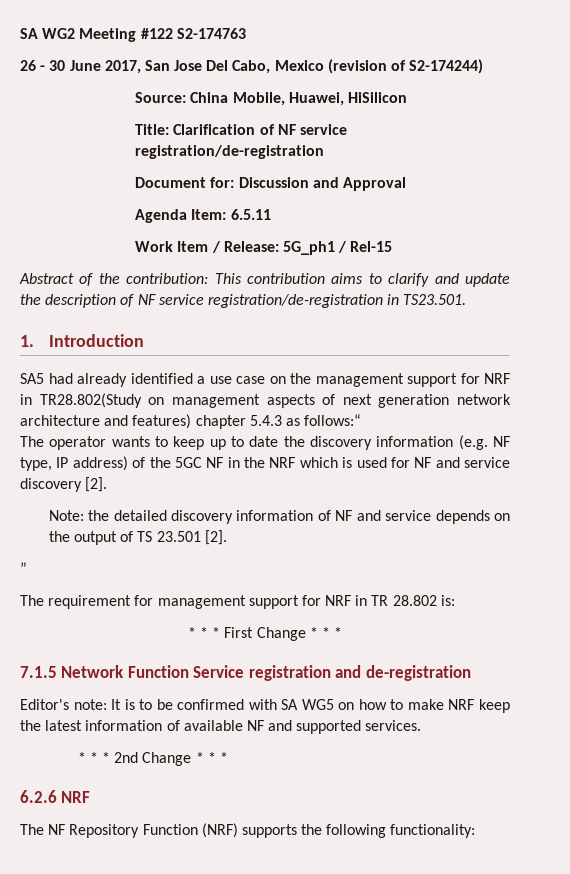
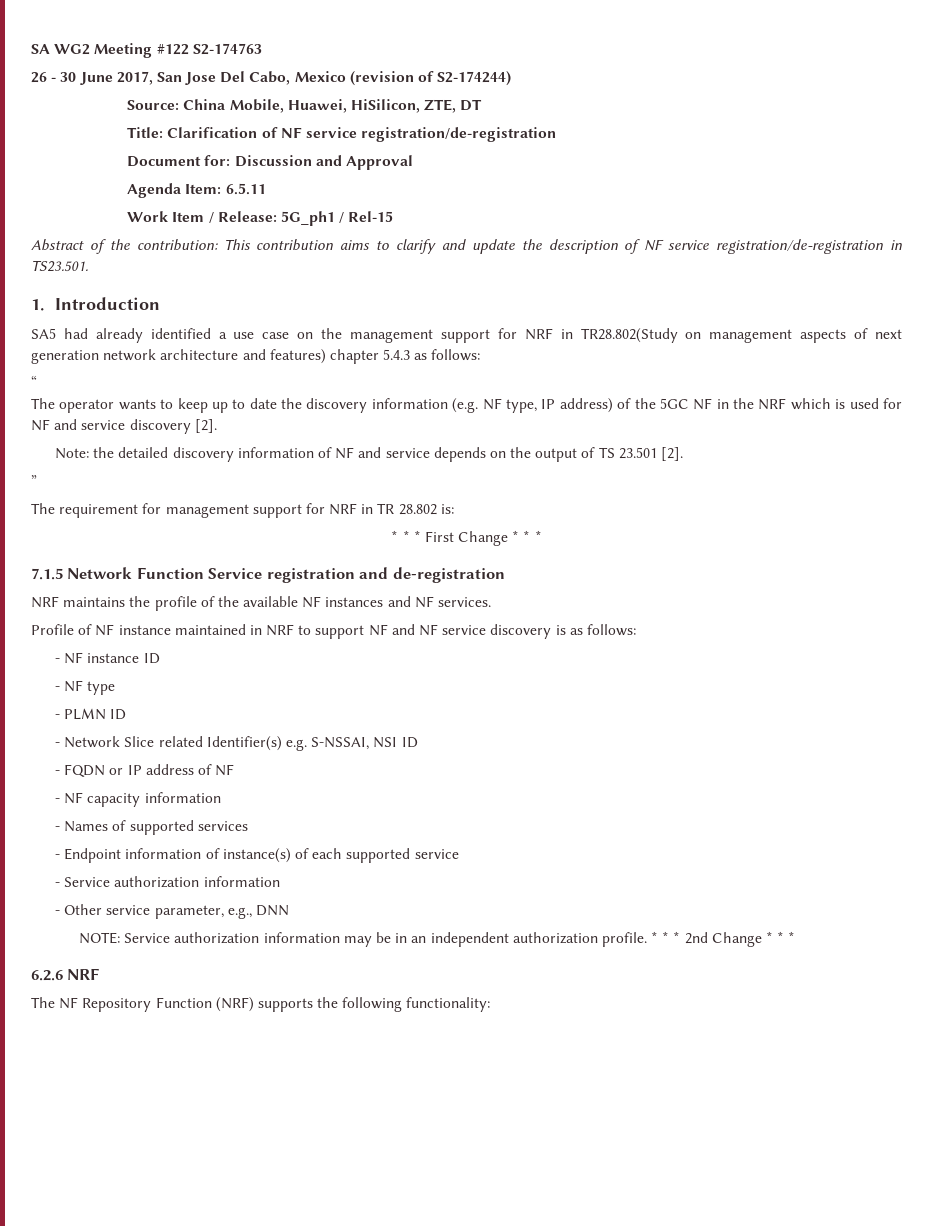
- Source: China Mobile, Huawei, HiSilicon
+ Source: China Mobile, Huawei, HiSilicon, ZTE, DT
- SA5 had already identified a use case on the management support for NRF in TR28.802(Study on management aspects of next generation network architecture and features) chapter 5.4.3 as follows:“
+ SA5 had already identified a use case on the management support for NRF in TR28.802(Study on management aspects of next generation network architecture and features) chapter 5.4.3 as follows:
+ “
- Editor's note: It is to be confirmed with SA WG5 on how to make NRF keep the latest information of available NF and supported services.
- * * * 2nd Change * * *
+ NRF maintains the profile of the available NF instances and NF services.
+ Profile of NF instance maintained in NRF to support NF and NF service discovery is as follows:
+ - NF instance ID
+ - NF type
+ - PLMN ID
+ - Network Slice related Identifier(s) e.g. S-NSSAI, NSI ID
+ - FQDN or IP address of NF
+ - NF capacity information
+ - Names of supported services
+ - Endpoint information of instance(s) of each supported service
+ - Service authorization information
+ - Other service parameter, e.g., DNN
+ NOTE: Service authorization information may be in an independent authorization profile. * * * 2nd Change * * *

